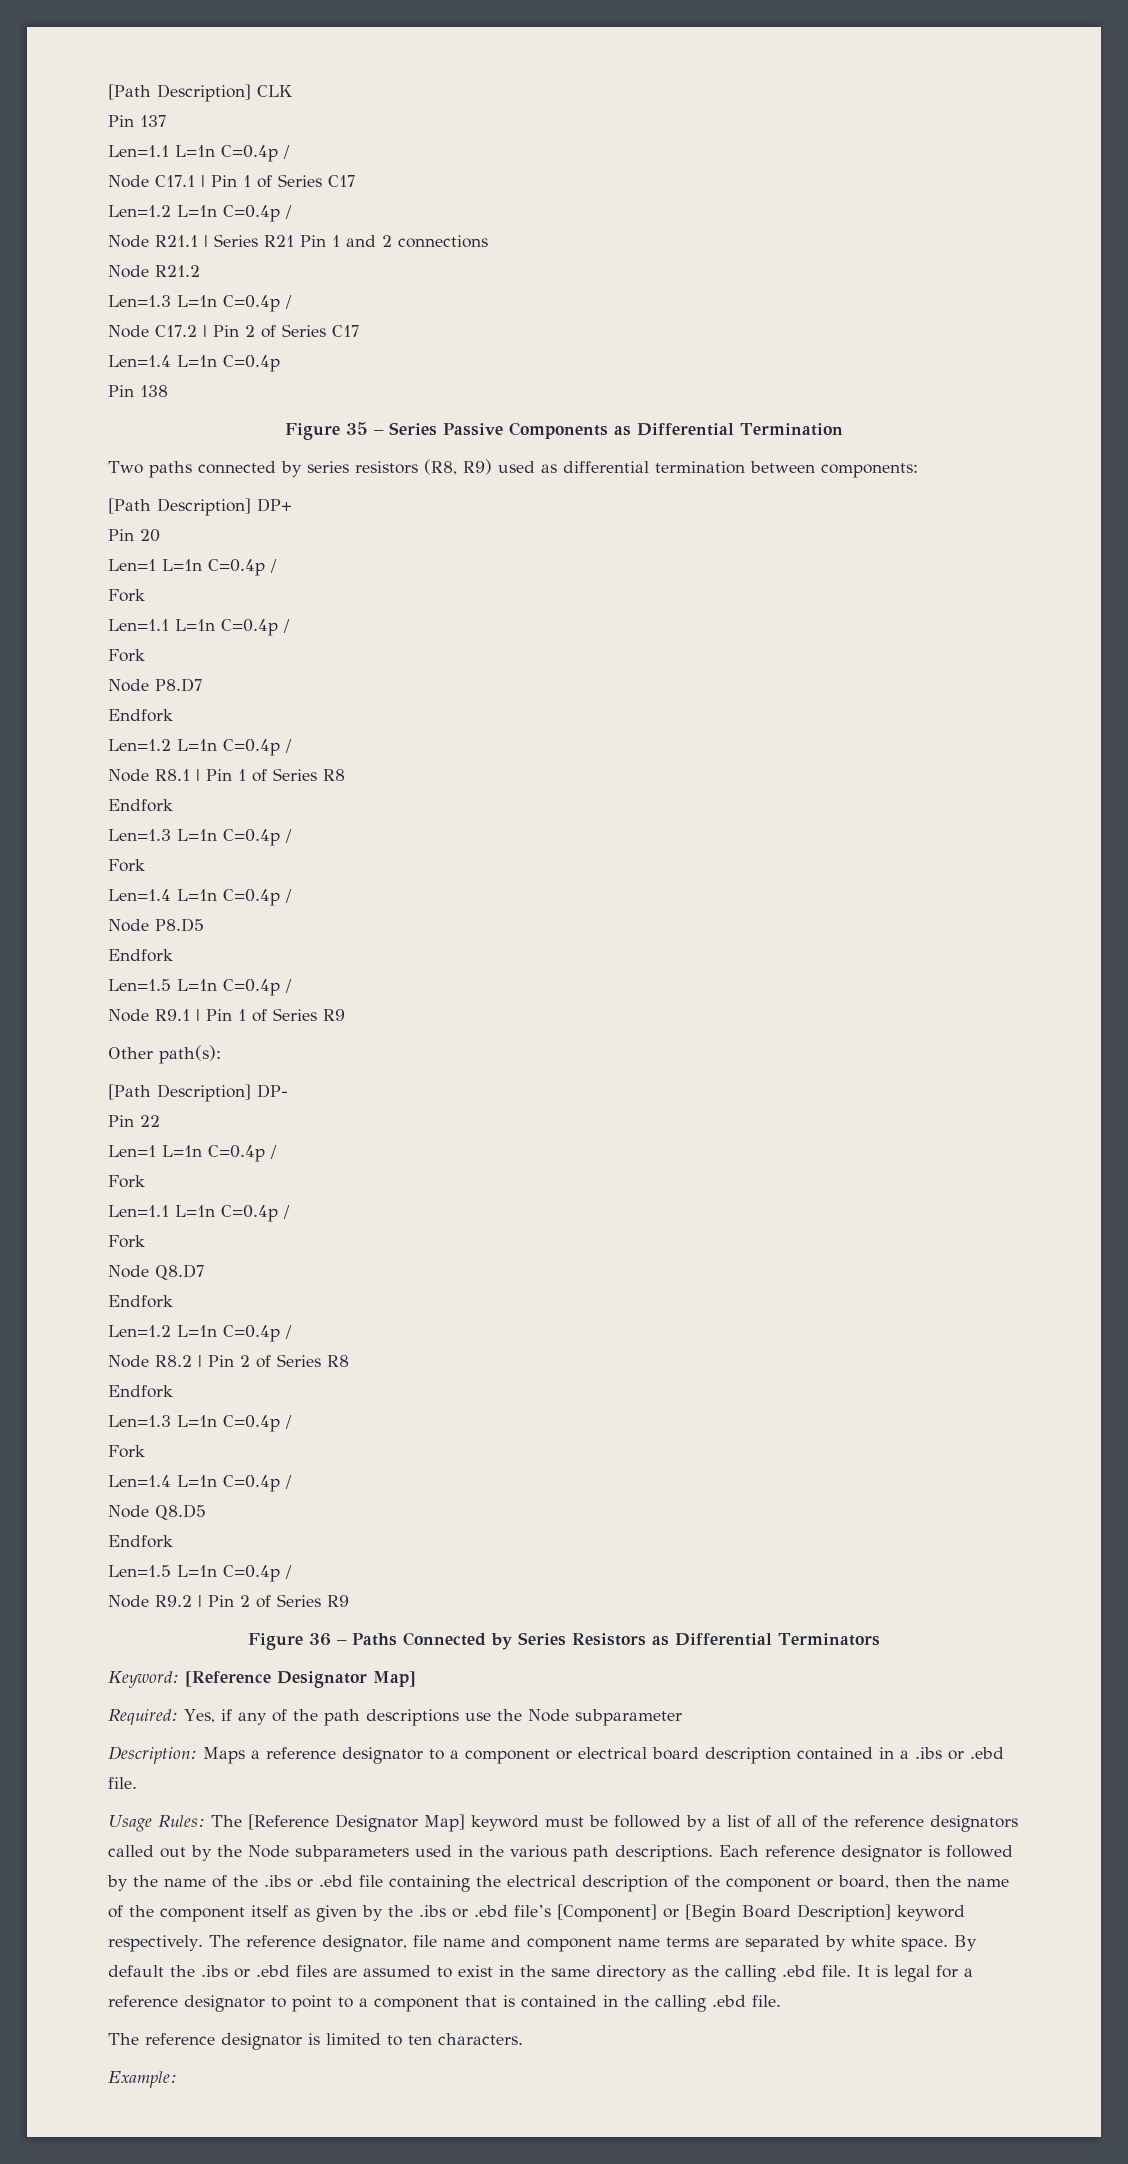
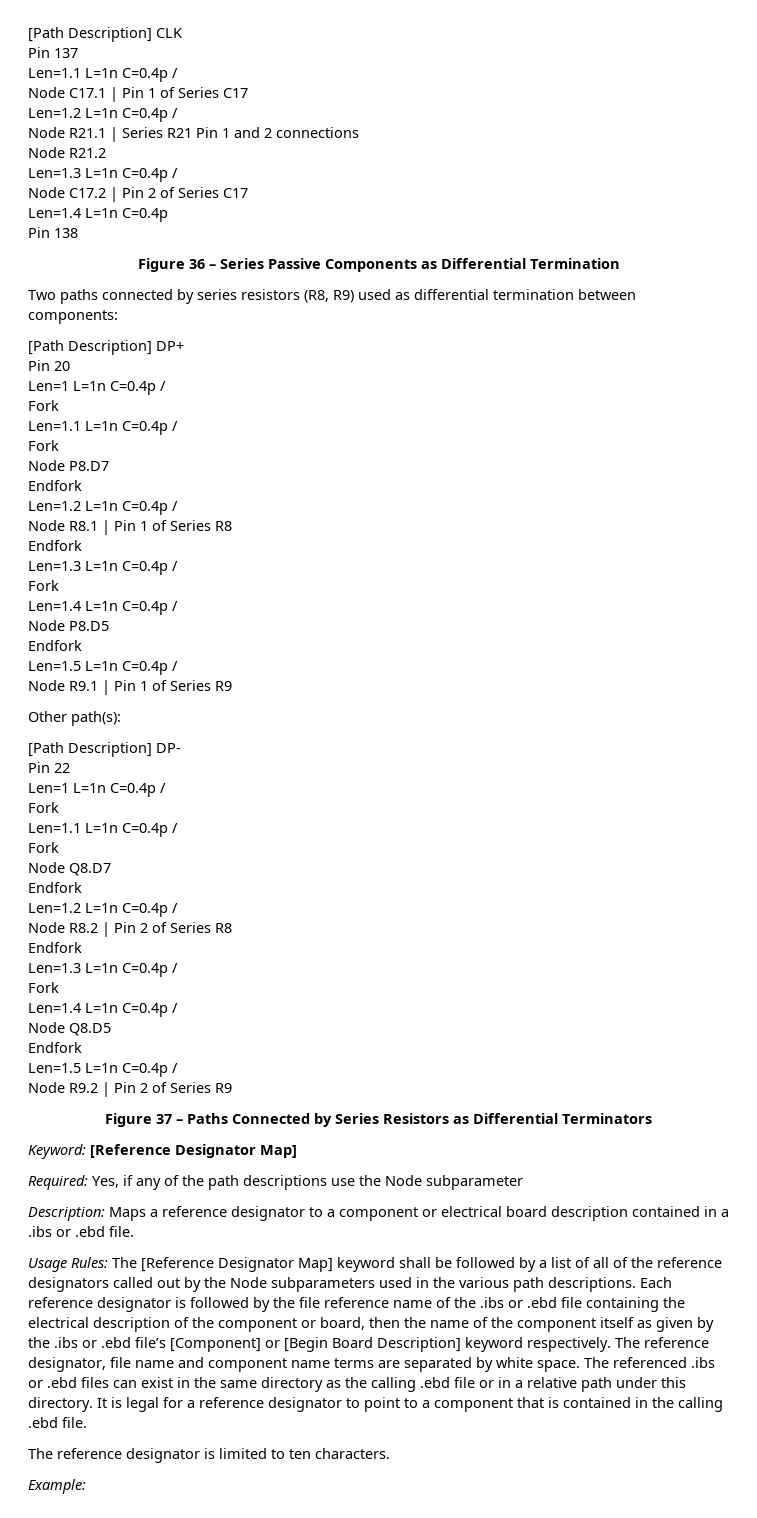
- Figure 35 – Series Passive Components as Differential Termination
+ Figure 36 – Series Passive Components as Differential Termination
- Figure 36 – Paths Connected by Series Resistors as Differential Terminators
+ Figure 37 – Paths Connected by Series Resistors as Differential Terminators
- Usage Rules: The [Reference Designator Map] keyword must be followed by a list of all of the reference designators called out by the Node subparameters used in the various path descriptions.
+ Usage Rules: The [Reference Designator Map] keyword shall be followed by a list of all of the reference designators called out by the Node subparameters used in the various path descriptions.
- Each reference designator is followed by the name of the .ibs or .ebd file containing the electrical description of the component or board, then the name of the component itself as given by the .ibs or .ebd file’s [Component] or [Begin Board Description] keyword respectively.
+ Each reference designator is followed by the file reference name of the .ibs or .ebd file containing the electrical description of the component or board, then the name of the component itself as given by the .ibs or .ebd file’s [Component] or [Begin Board Description] keyword respectively.
- By default the .ibs or .ebd files are assumed to exist in the same directory as the calling .ebd file.
+ The referenced .ibs or .ebd files can exist in the same directory as the calling .ebd file or in a relative path under this directory.

